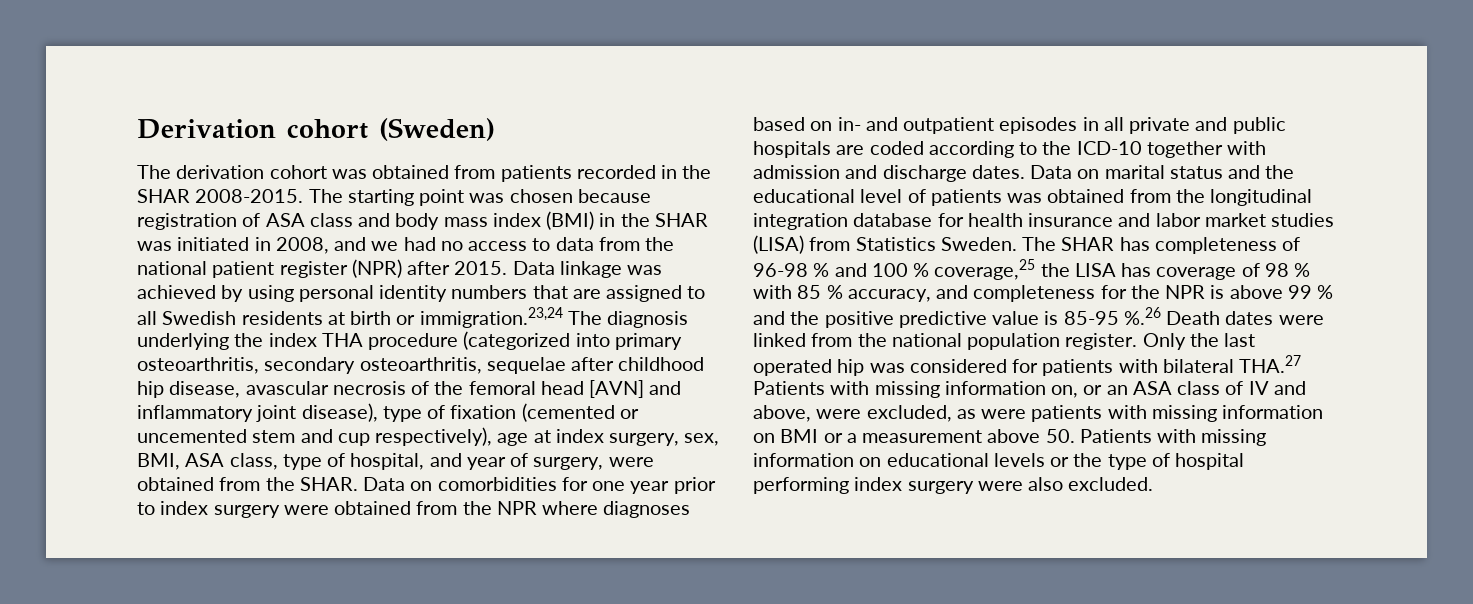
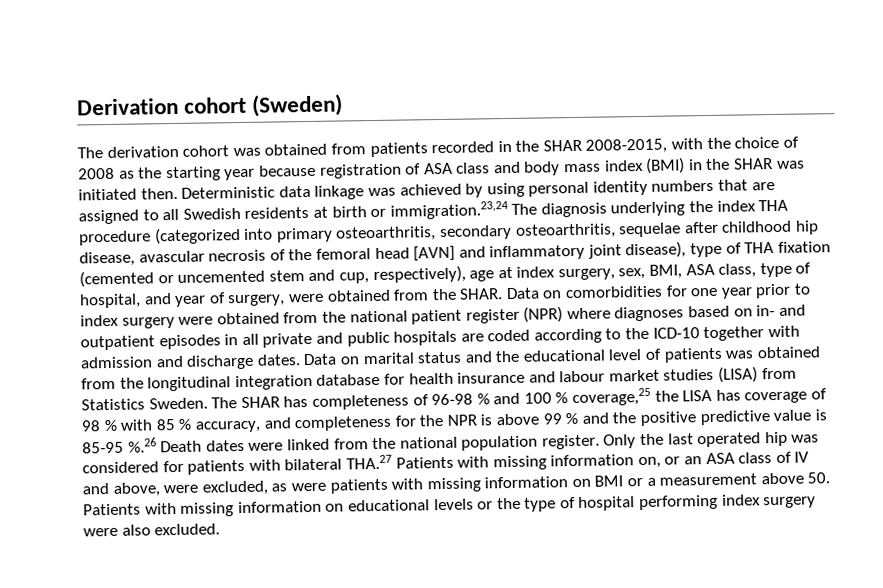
- The derivation cohort was obtained from patients recorded in the SHAR 2008-2015. The starting point was chosen because registration of ASA class and body mass index (BMI) in the SHAR was initiated in 2008, and we had no access to data from the national patient register (NPR) after 2015. Data linkage was achieved by using personal identity numbers that are assigned to all Swedish residents at birth or immigration.23,24 The diagnosis underlying the index THA procedure (categorized into primary osteoarthritis, secondary osteoarthritis, sequelae after childhood hip disease, avascular necrosis of the femoral head [AVN] and inflammatory joint disease), type of fixation (cemented or uncemented stem and cup respectively), age at index surgery, sex, BMI, ASA class, type of hospital, and year of surgery, were obtained from the SHAR.
+ The derivation cohort was obtained from patients recorded in the SHAR 2008-2015, with the choice of 2008 as the starting year because registration of ASA class and body mass index (BMI) in the SHAR was initiated then. Deterministic data linkage was achieved by using personal identity numbers that are assigned to all Swedish residents at birth or immigration.23,24 The diagnosis underlying the index THA procedure (categorized into primary osteoarthritis, secondary osteoarthritis, sequelae after childhood hip disease, avascular necrosis of the femoral head [AVN] and inflammatory joint disease), type of THA fixation (cemented or uncemented stem and cup, respectively), age at index surgery, sex, BMI, ASA class, type of hospital, and year of surgery, were obtained from the SHAR.
- Data on comorbidities for one year prior to index surgery were obtained from the NPR where diagnoses based on in- and outpatient episodes in all private and public hospitals are coded according to the ICD-10 together with admission and discharge dates.
+ Data on comorbidities for one year prior to index surgery were obtained from the national patient register (NPR) where diagnoses based on in- and outpatient episodes in all private and public hospitals are coded according to the ICD-10 together with admission and discharge dates.
- Data on marital status and the educational level of patients was obtained from the longitudinal integration database for health insurance and labor market studies (LISA) from Statistics Sweden.
+ Data on marital status and the educational level of patients was obtained from the longitudinal integration database for health insurance and labour market studies (LISA) from Statistics Sweden.

